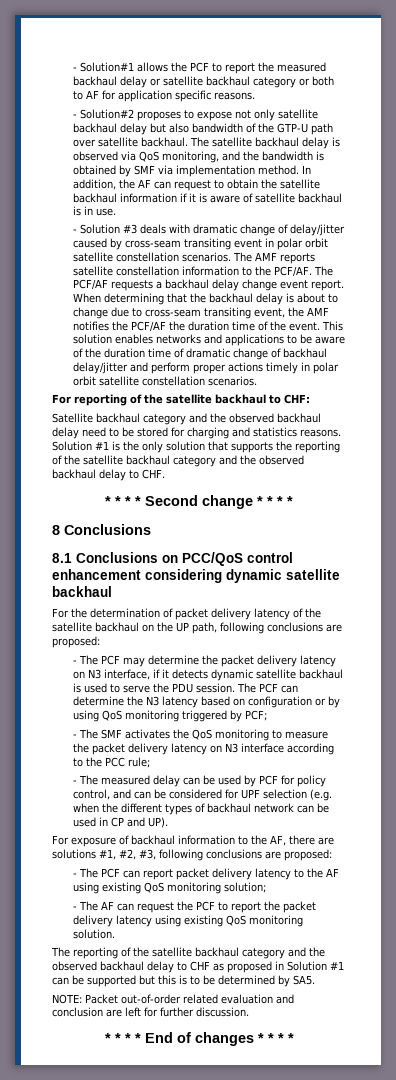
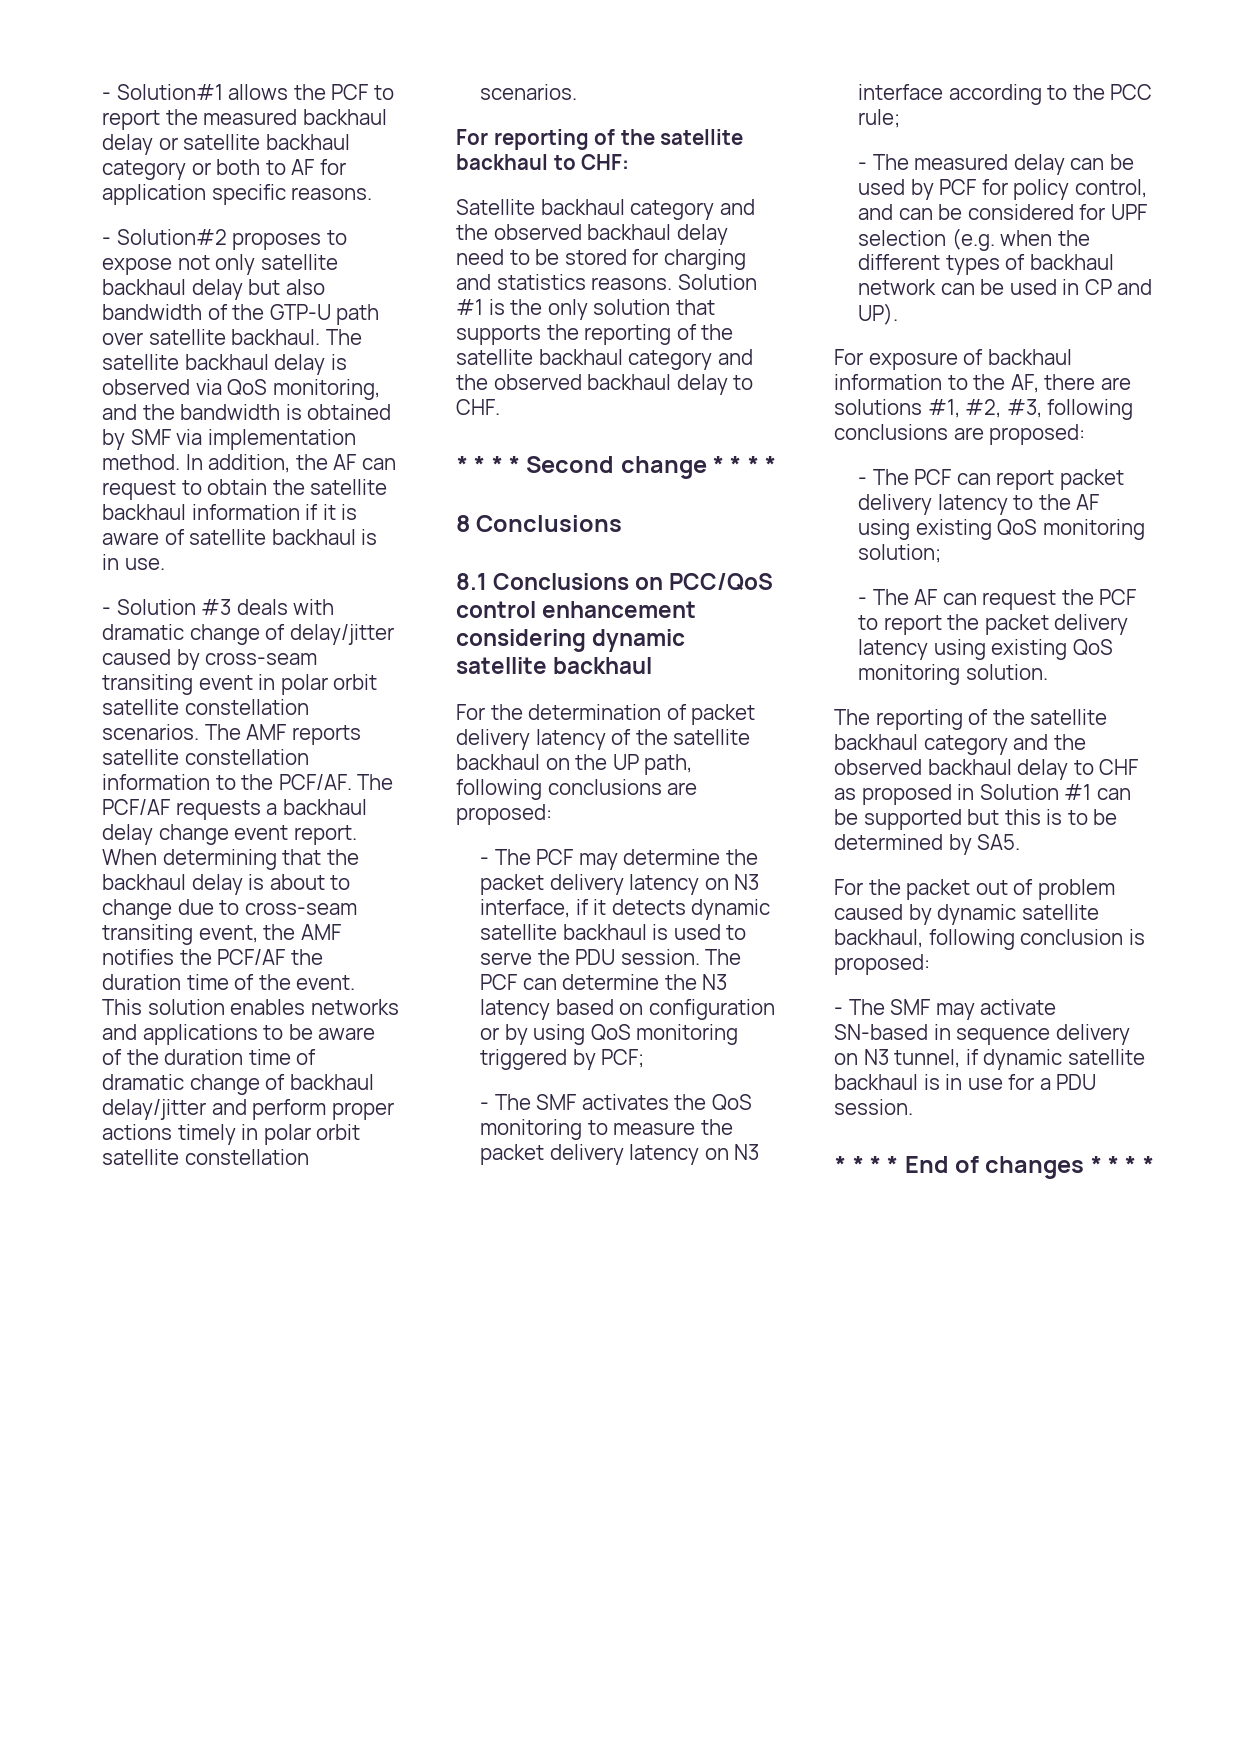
- NOTE: Packet out-of-order related evaluation and conclusion are left for further discussion.
+ For the packet out of problem caused by dynamic satellite backhaul, following conclusion is proposed:
+ - The SMF may activate SN-based in sequence delivery on N3 tunnel, if dynamic satellite backhaul is in use for a PDU session.

